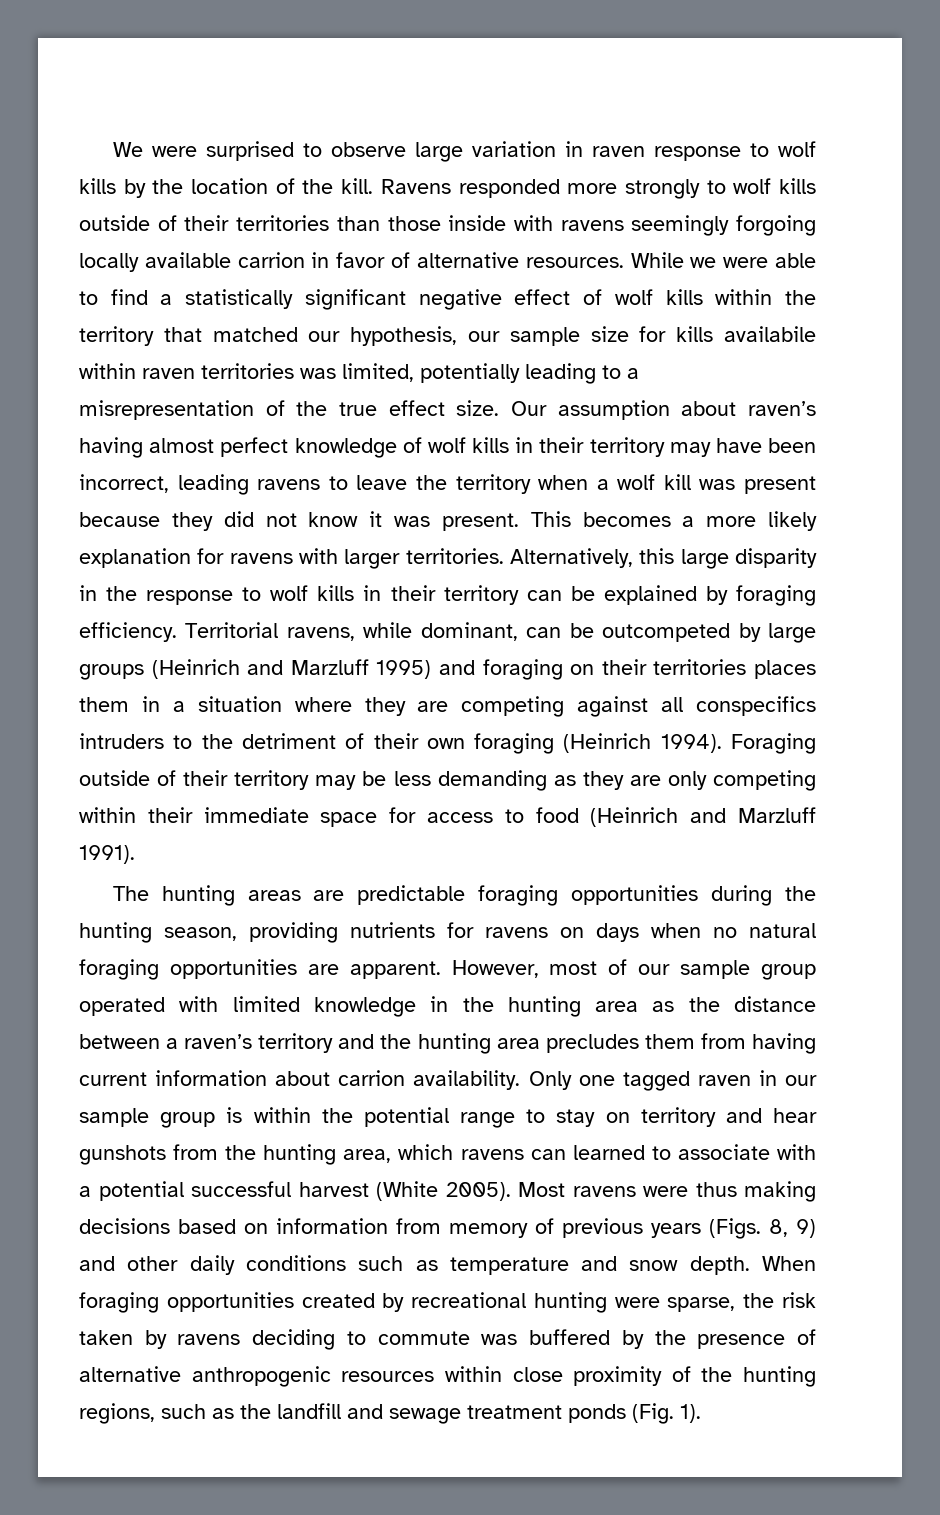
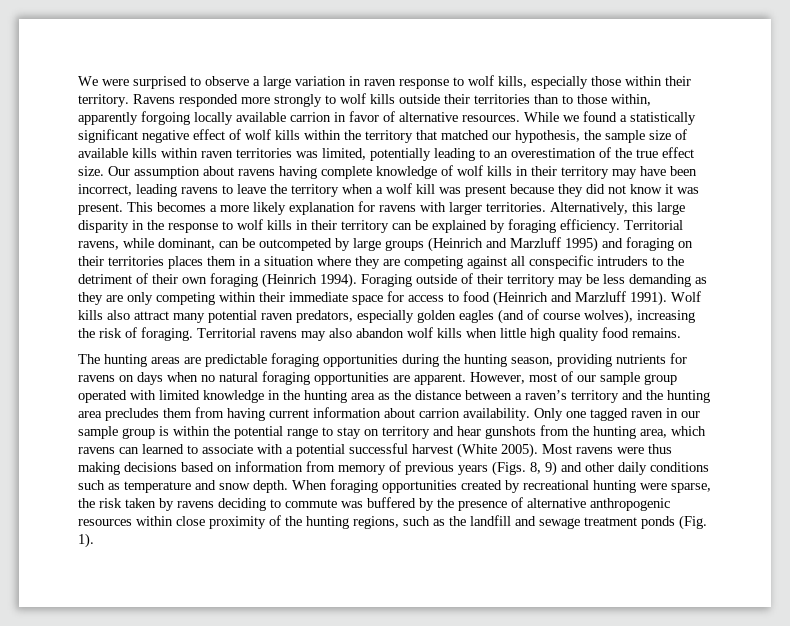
- We were surprised to observe large variation in raven response to wolf kills by the location of the kill.
+ We were surprised to observe a large variation in raven response to wolf kills, especially those within their territory.
- Ravens responded more strongly to wolf kills outside of their territories than those inside with ravens seemingly forgoing locally available carrion in favor of alternative resources.
+ Ravens responded more strongly to wolf kills outside their territories than to those within, apparently forgoing locally available carrion in favor of alternative resources.
- While we were able to find a statistically significant negative effect of wolf kills within the territory that matched our hypothesis, our sample size for kills availabile within raven territories was limited, potentially leading to a misrepresentation of the true effect size.
+ While we found a statistically significant negative effect of wolf kills within the territory that matched our hypothesis, the sample size of available kills within raven territories was limited, potentially leading to an overestimation of the true effect size.
- Our assumption about raven’s having almost perfect knowledge of wolf kills in their territory may have been incorrect, leading ravens to leave the territory when a wolf kill was present because they did not know it was present.
+ Our assumption about ravens having complete knowledge of wolf kills in their territory may have been incorrect, leading ravens to leave the territory when a wolf kill was present because they did not know it was present.
- Territorial ravens, while dominant, can be outcompeted by large groups (Heinrich and Marzluff 1995) and foraging on their territories places them in a situation where they are competing against all conspecifics intruders to the detriment of their own foraging (Heinrich 1994).
+ Territorial ravens, while dominant, can be outcompeted by large groups (Heinrich and Marzluff 1995) and foraging on their territories places them in a situation where they are competing against all conspecific intruders to the detriment of their own foraging (Heinrich 1994).
+ Wolf kills also attract many potential raven predators, especially golden eagles (and of course wolves), increasing the risk of foraging. Territorial ravens may also abandon wolf kills when little high quality food remains.

